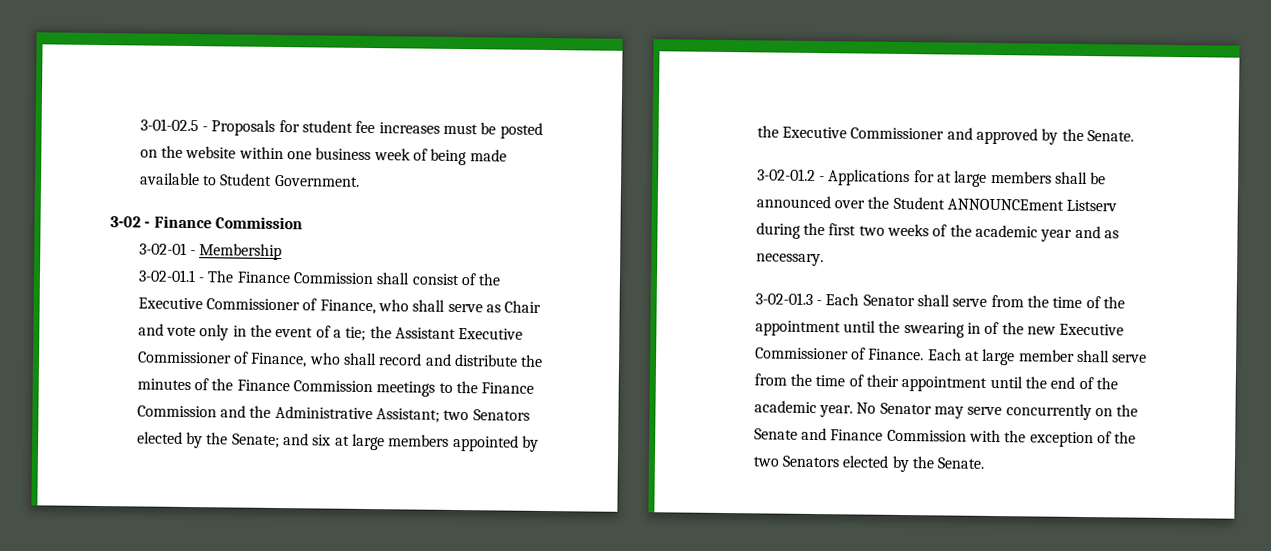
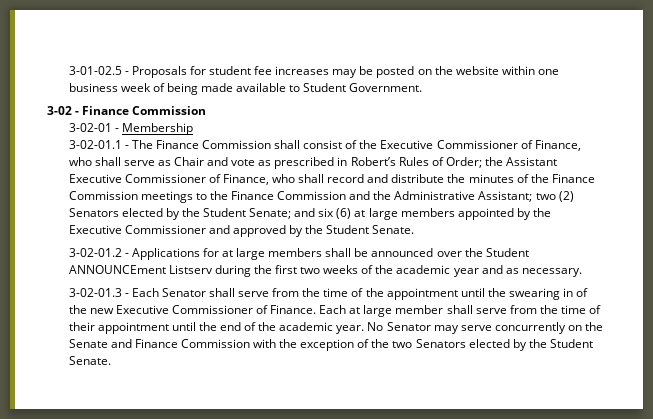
- 3-01-02.5 - Proposals for student fee increases must be posted on the website within one business week of being made available to Student Government.
+ 3-01-02.5 - Proposals for student fee increases may be posted on the website within one business week of being made available to Student Government.
- 3-02-01.1 - The Finance Commission shall consist of the Executive Commissioner of Finance, who shall serve as Chair and vote only in the event of a tie;
+ 3-02-01.1 - The Finance Commission shall consist of the Executive Commissioner of Finance, who shall serve as Chair and vote as prescribed in Robert’s Rules of Order;
- two Senators elected by the Senate;
+ two (2) Senators elected by the Student Senate;
- and six at large members appointed by the Executive Commissioner and approved by the Senate.
+ and six (6) at large members appointed by the Executive Commissioner and approved by the Student Senate.
- No Senator may serve concurrently on the Senate and Finance Commission with the exception of the two Senators elected by the Senate.
+ No Senator may serve concurrently on the Senate and Finance Commission with the exception of the two Senators elected by the Student Senate.

